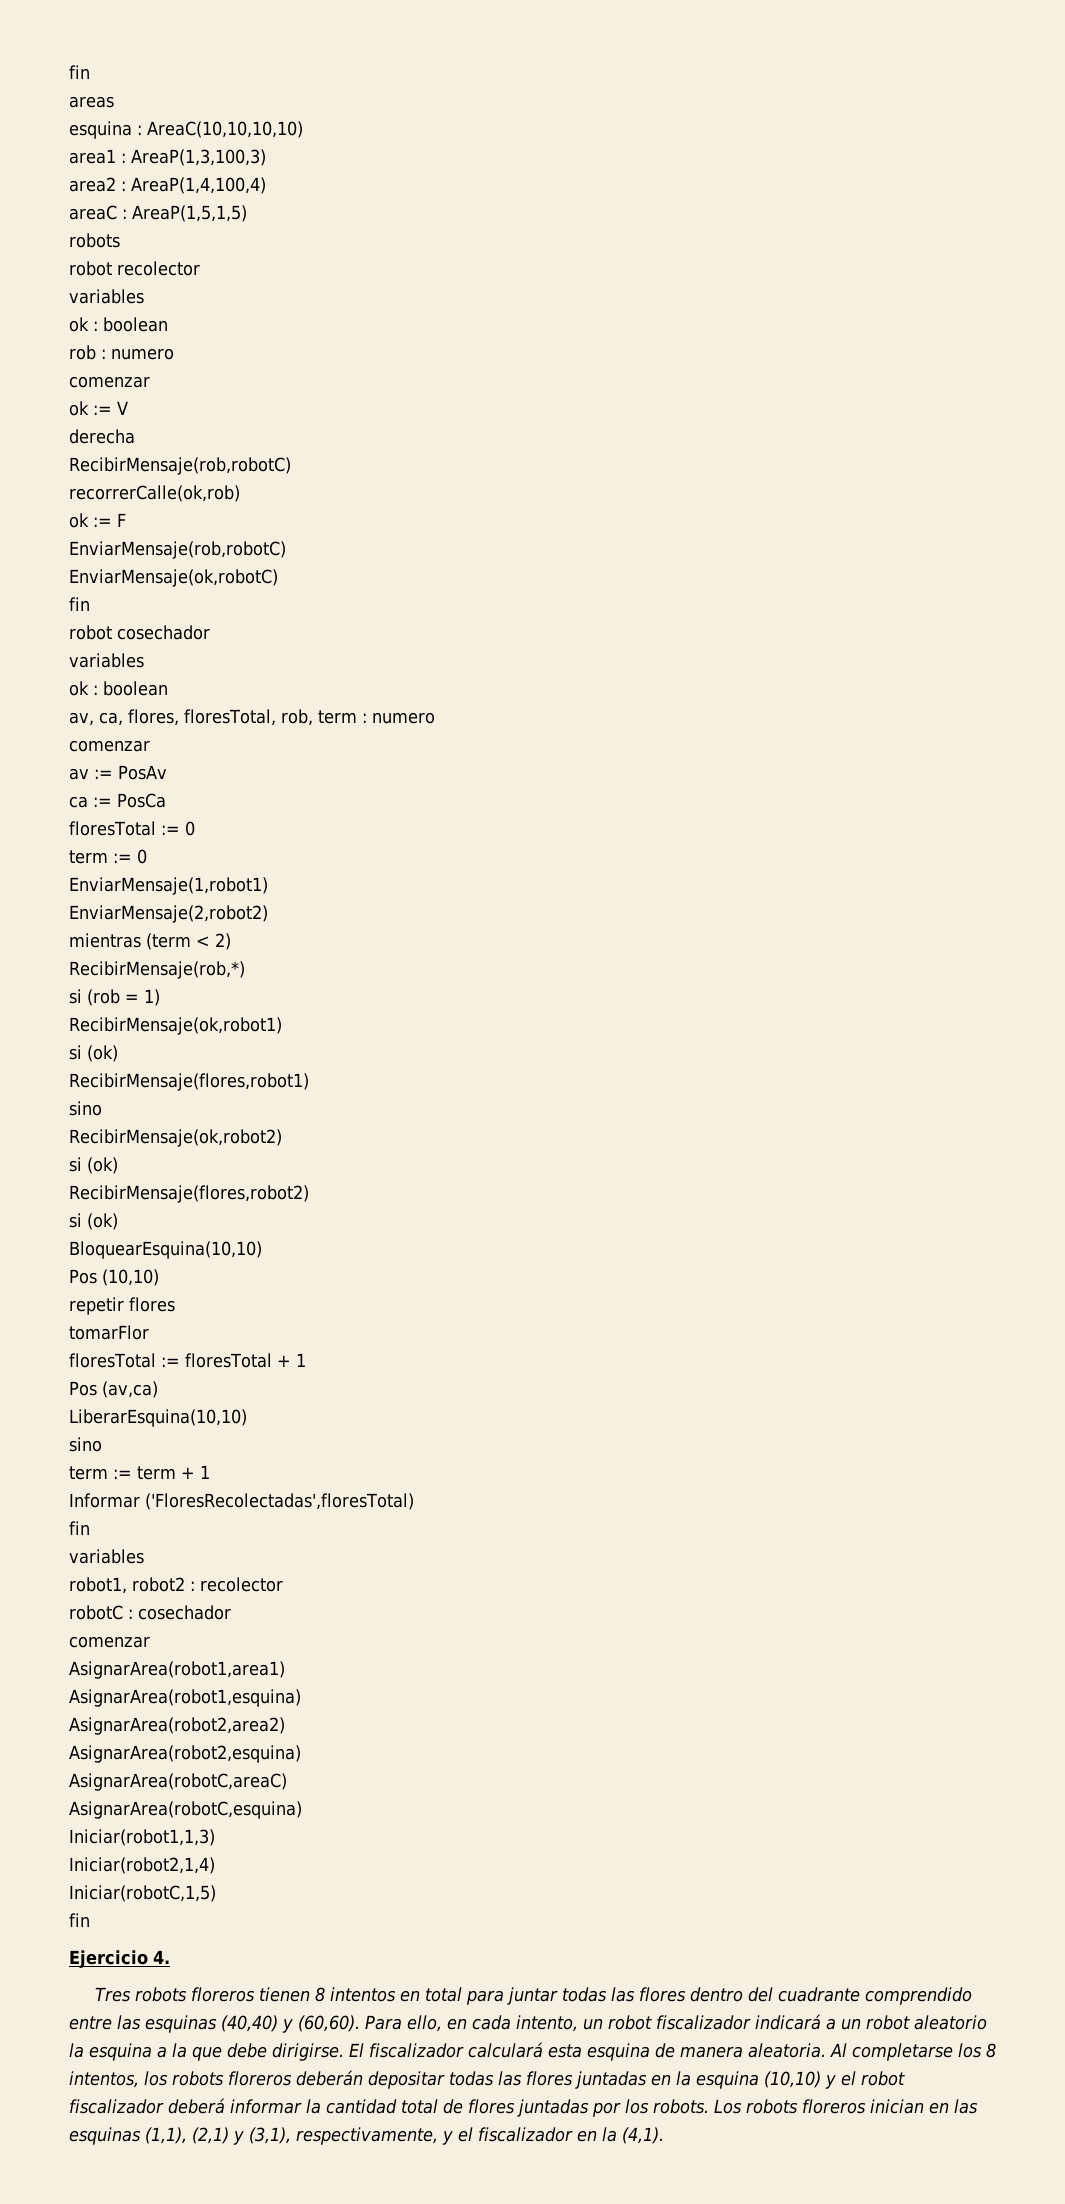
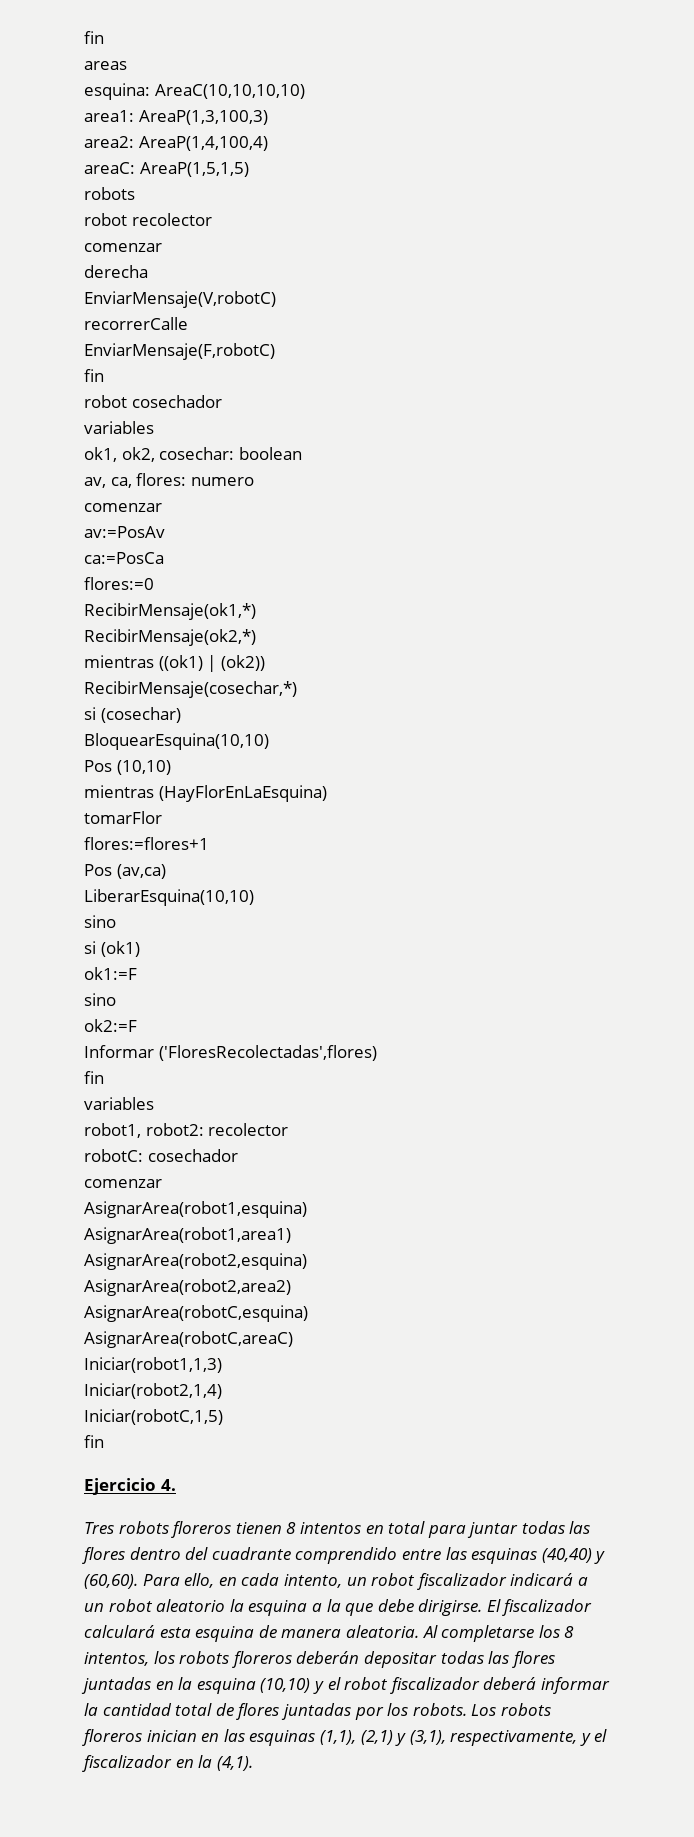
- esquina : AreaC(10,10,10,10)
+ esquina: AreaC(10,10,10,10)
- area1 : AreaP(1,3,100,3)
+ area1: AreaP(1,3,100,3)
- area2 : AreaP(1,4,100,4)
+ area2: AreaP(1,4,100,4)
- areaC : AreaP(1,5,1,5)
+ areaC: AreaP(1,5,1,5)
  robot recolector
- variables
- ok : boolean
- rob : numero
  comenzar
- ok := V
  derecha
- RecibirMensaje(rob,robotC)
- recorrerCalle(ok,rob)
- ok := F
- EnviarMensaje(rob,robotC)
- EnviarMensaje(ok,robotC)
+ EnviarMensaje(V,robotC)
+ recorrerCalle
+ EnviarMensaje(F,robotC)
  robot cosechador
  variables
- ok : boolean
+ ok1, ok2, cosechar: boolean
- av, ca, flores, floresTotal, rob, term : numero
+ av, ca, flores: numero
  comenzar
- av := PosAv
- ca := PosCa
- floresTotal := 0
- term := 0
- EnviarMensaje(1,robot1)
- EnviarMensaje(2,robot2)
- mientras (term < 2)
- RecibirMensaje(rob,*)
- si (rob = 1)
- RecibirMensaje(ok,robot1)
- si (ok)
- RecibirMensaje(flores,robot1)
- sino
- RecibirMensaje(ok,robot2)
- si (ok)
- RecibirMensaje(flores,robot2)
- si (ok)
+ av:=PosAv
+ ca:=PosCa
+ flores:=0
+ RecibirMensaje(ok1,*)
+ RecibirMensaje(ok2,*)
+ mientras ((ok1) | (ok2))
+ RecibirMensaje(cosechar,*)
+ si (cosechar)
- repetir flores
+ mientras (HayFlorEnLaEsquina)
- floresTotal := floresTotal + 1
+ flores:=flores+1
- term := term + 1
+ si (ok1)
+ ok1:=F
+ sino
+ ok2:=F
- Informar ('FloresRecolectadas',floresTotal)
+ Informar ('FloresRecolectadas',flores)
- robot1, robot2 : recolector
- robotC : cosechador
+ robot1, robot2: recolector
+ robotC: cosechador
+ AsignarArea(robot1,esquina)
- AsignarArea(robot1,esquina)
+ AsignarArea(robot2,esquina)
- AsignarArea(robot2,esquina)
+ AsignarArea(robotC,esquina)
- AsignarArea(robotC,esquina)

